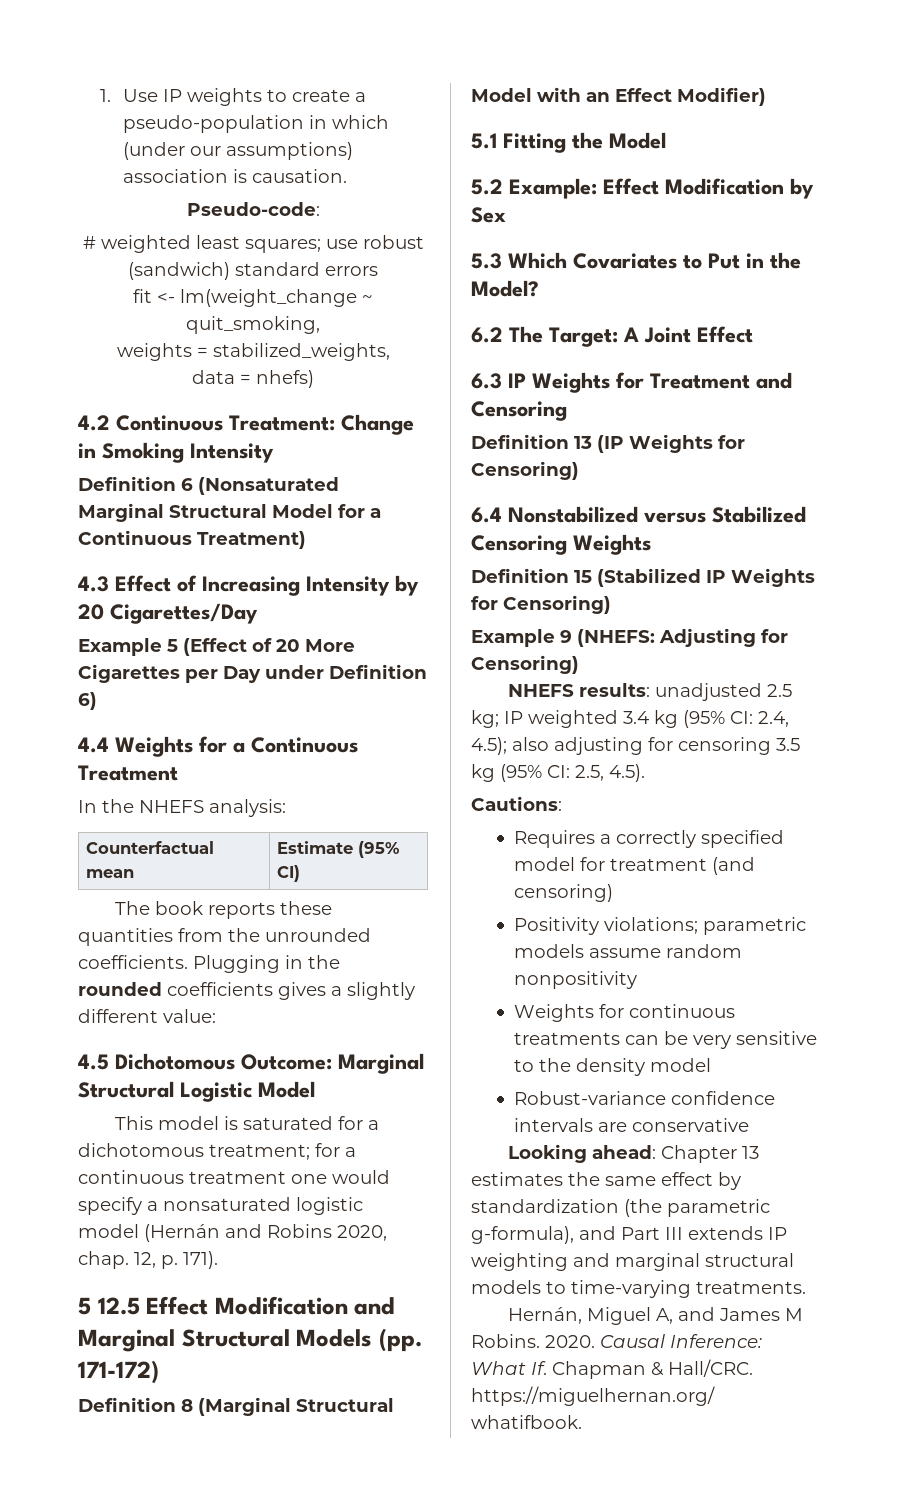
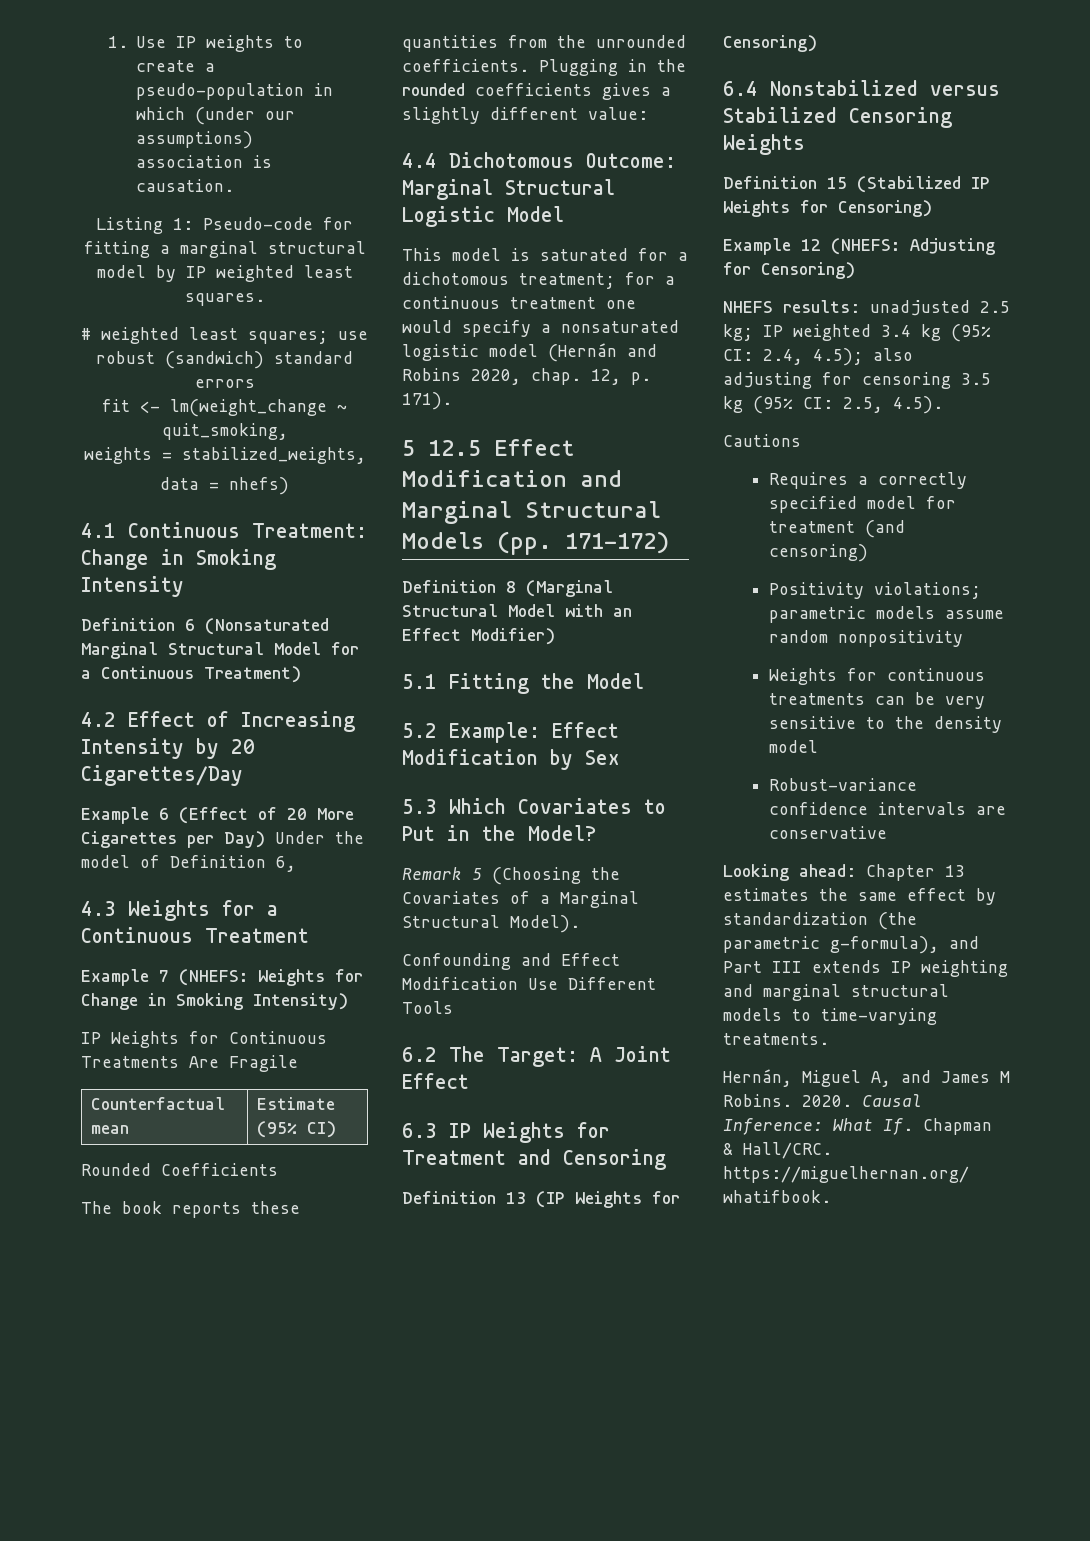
- Pseudo-code:
+ Listing 1: Pseudo-code for fitting a marginal structural model by IP weighted least squares.
- 4.2 Continuous Treatment: Change in Smoking Intensity
+ 4.1 Continuous Treatment: Change in Smoking Intensity
- 4.3 Effect of Increasing Intensity by 20 Cigarettes/Day
+ 4.2 Effect of Increasing Intensity by 20 Cigarettes/Day
- Example 5 (Effect of 20 More Cigarettes per Day under Definition 6)
- 4.4 Weights for a Continuous Treatment
+ Example 6 (Effect of 20 More Cigarettes per Day) Under the model of Definition 6,
+ 4.3 Weights for a Continuous Treatment
- In the NHEFS analysis:
+ Example 7 (NHEFS: Weights for Change in Smoking Intensity)
+ IP Weights for Continuous Treatments Are Fragile
+ Rounded Coefficients
- 4.5 Dichotomous Outcome: Marginal Structural Logistic Model
+ 4.4 Dichotomous Outcome: Marginal Structural Logistic Model
+ Remark 5 (Choosing the Covariates of a Marginal Structural Model).
+ Confounding and Effect Modification Use Different Tools
- Example 9 (NHEFS: Adjusting for Censoring)
+ Example 12 (NHEFS: Adjusting for Censoring)
- Cautions:
+ Cautions

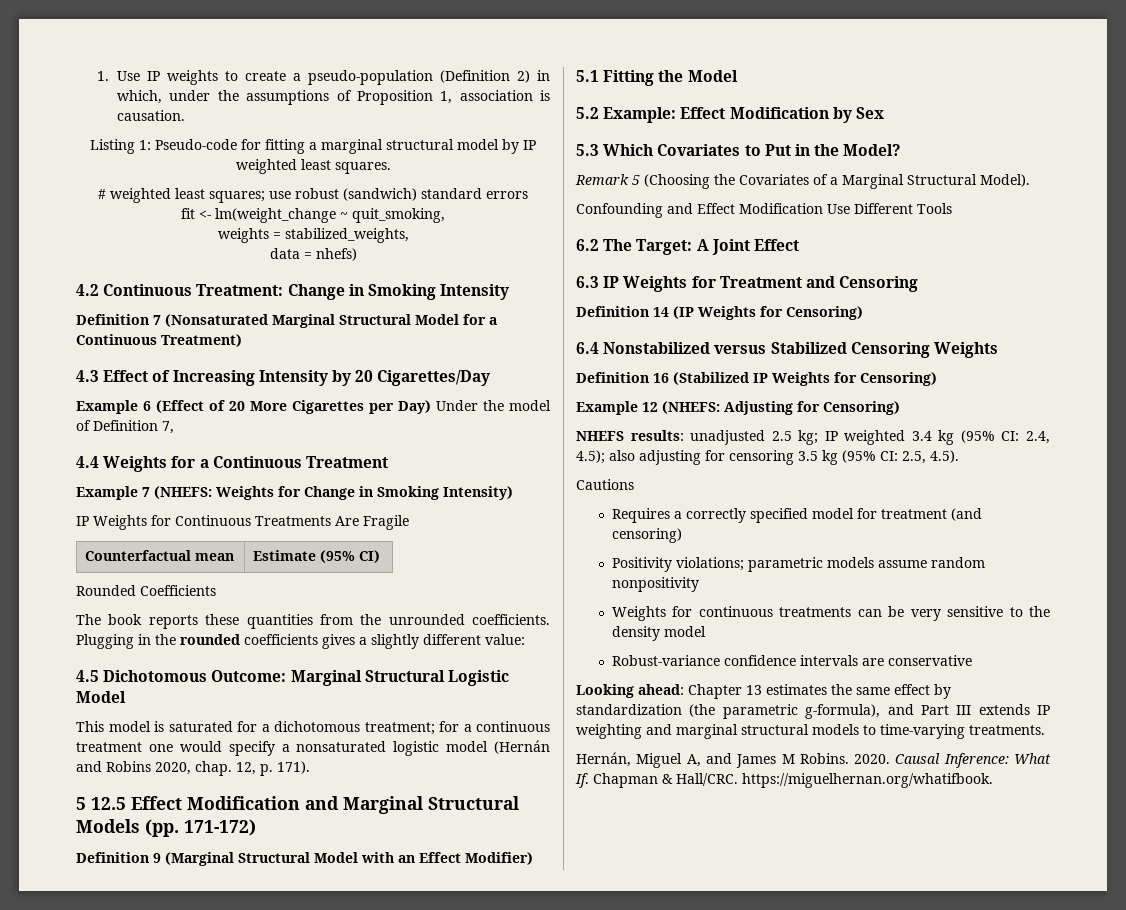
- 1. Use IP weights to create a pseudo-population in which (under our assumptions) association is causation.
+ 1. Use IP weights to create a pseudo-population (Definition 2) in which, under the assumptions of Proposition 1, association is causation.
- 4.1 Continuous Treatment: Change in Smoking Intensity
+ 4.2 Continuous Treatment: Change in Smoking Intensity
- Definition 6 (Nonsaturated Marginal Structural Model for a Continuous Treatment)
+ Definition 7 (Nonsaturated Marginal Structural Model for a Continuous Treatment)
- 4.2 Effect of Increasing Intensity by 20 Cigarettes/Day
+ 4.3 Effect of Increasing Intensity by 20 Cigarettes/Day
- Example 6 (Effect of 20 More Cigarettes per Day) Under the model of Definition 6,
- 4.3 Weights for a Continuous Treatment
+ Example 6 (Effect of 20 More Cigarettes per Day) Under the model of Definition 7,
+ 4.4 Weights for a Continuous Treatment
- 4.4 Dichotomous Outcome: Marginal Structural Logistic Model
+ 4.5 Dichotomous Outcome: Marginal Structural Logistic Model
- Definition 8 (Marginal Structural Model with an Effect Modifier)
+ Definition 9 (Marginal Structural Model with an Effect Modifier)
- Definition 13 (IP Weights for Censoring)
+ Definition 14 (IP Weights for Censoring)
- Definition 15 (Stabilized IP Weights for Censoring)
+ Definition 16 (Stabilized IP Weights for Censoring)

